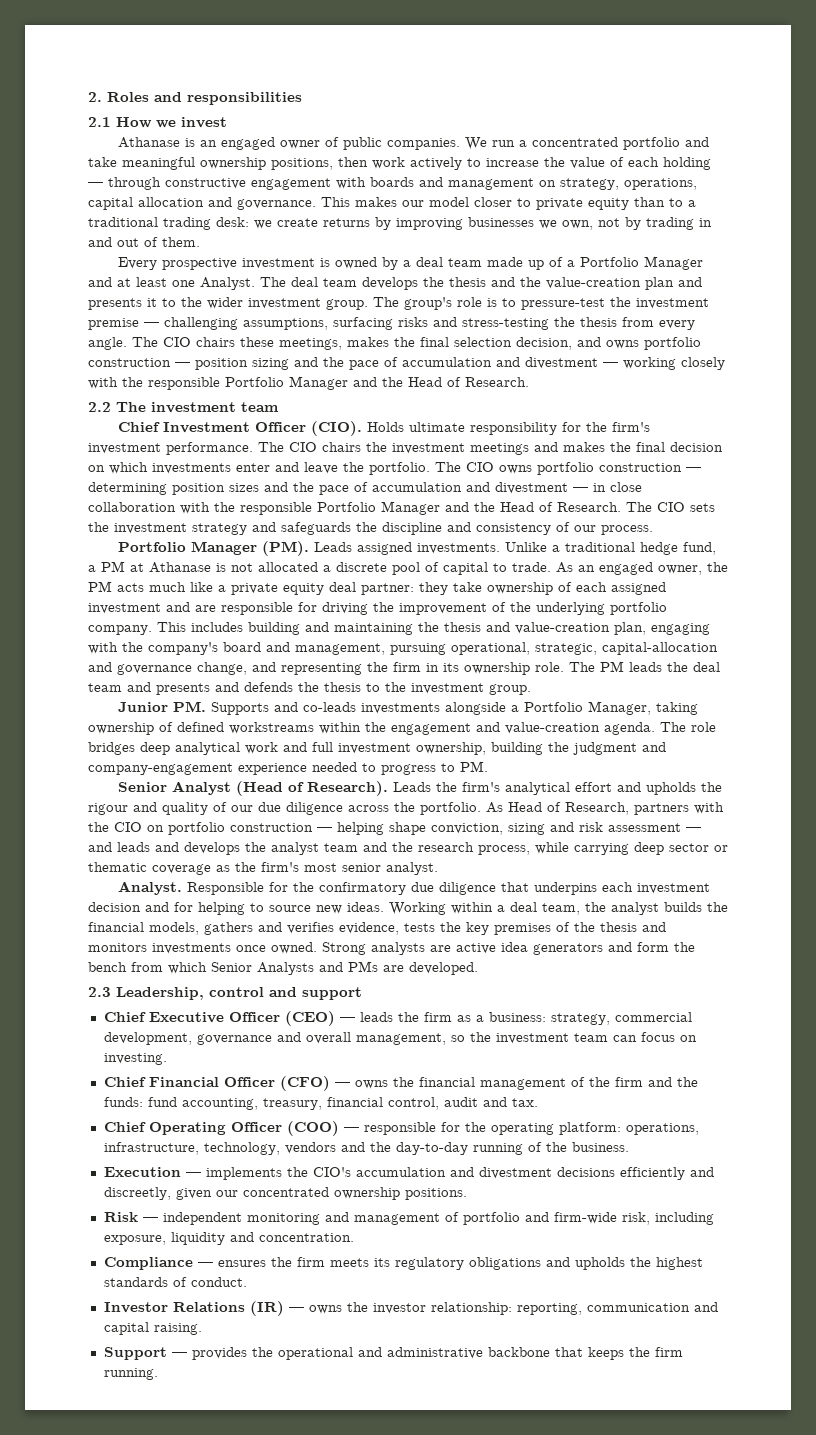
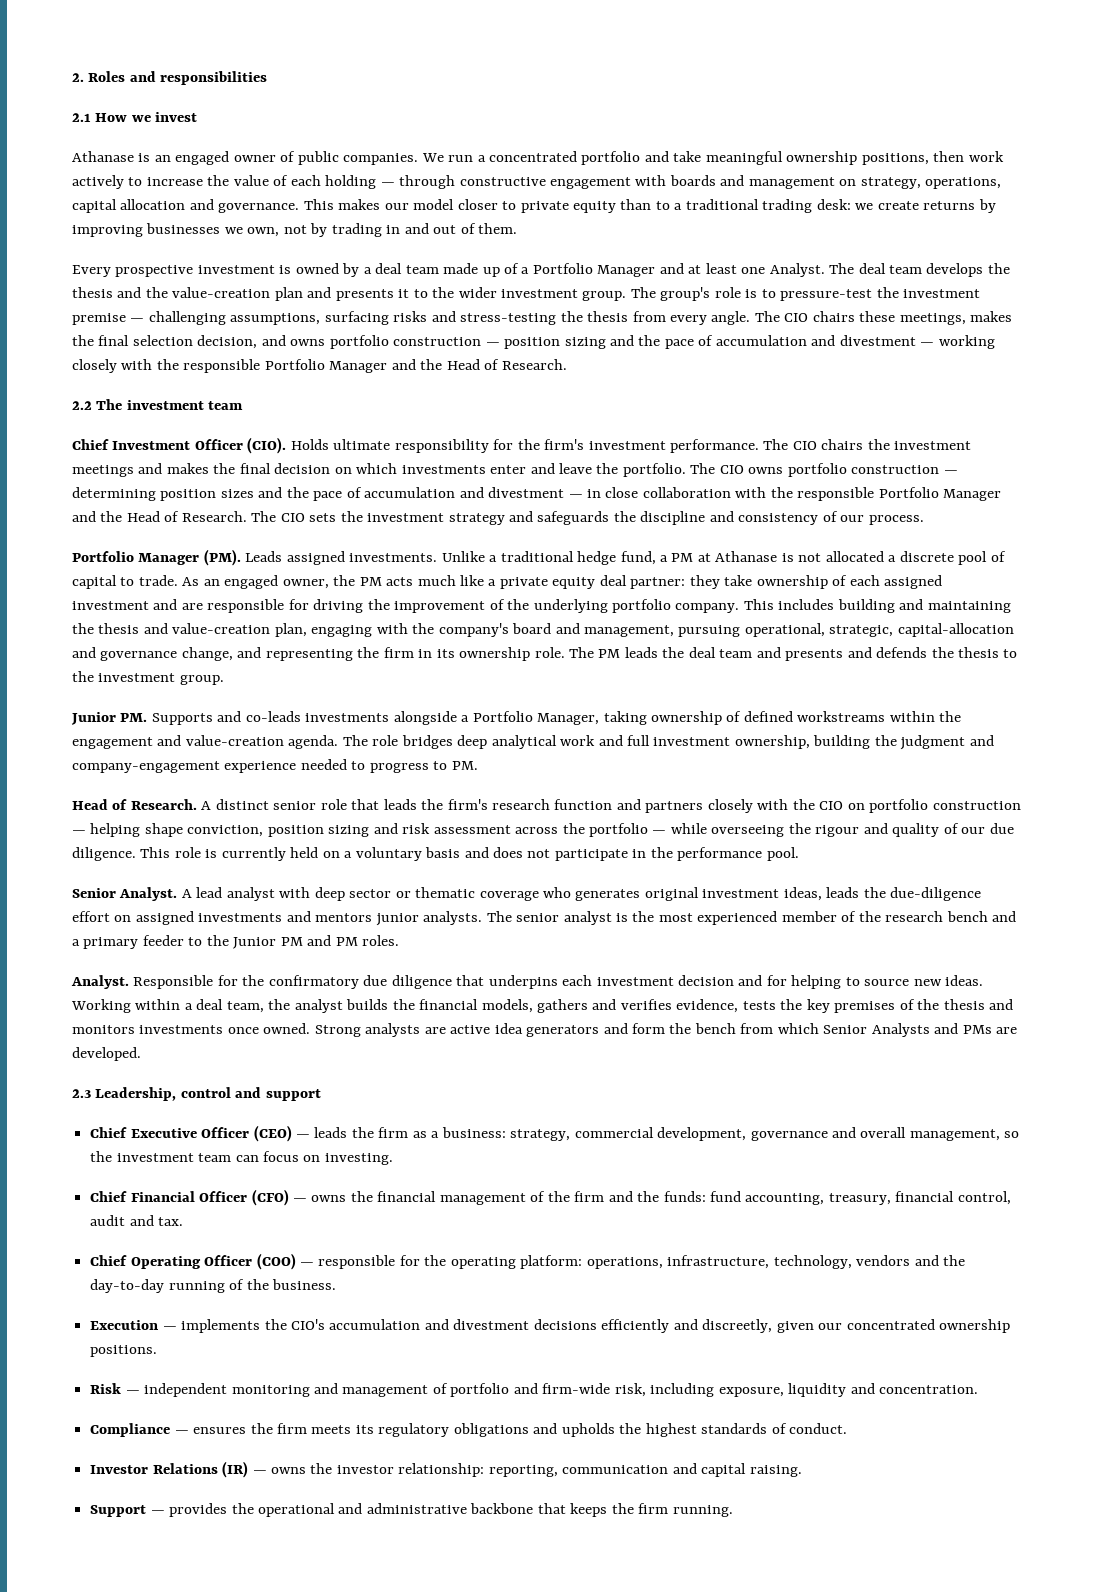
- Senior Analyst (Head of Research). Leads the firm's analytical effort and upholds the rigour and quality of our due diligence across the portfolio. As Head of Research, partners with the CIO on portfolio construction — helping shape conviction, sizing and risk assessment — and leads and develops the analyst team and the research process, while carrying deep sector or thematic coverage as the firm's most senior analyst.
+ Head of Research. A distinct senior role that leads the firm's research function and partners closely with the CIO on portfolio construction — helping shape conviction, position sizing and risk assessment across the portfolio — while overseeing the rigour and quality of our due diligence. This role is currently held on a voluntary basis and does not participate in the performance pool.
+ Senior Analyst. A lead analyst with deep sector or thematic coverage who generates original investment ideas, leads the due-diligence effort on assigned investments and mentors junior analysts. The senior analyst is the most experienced member of the research bench and a primary feeder to the Junior PM and PM roles.

